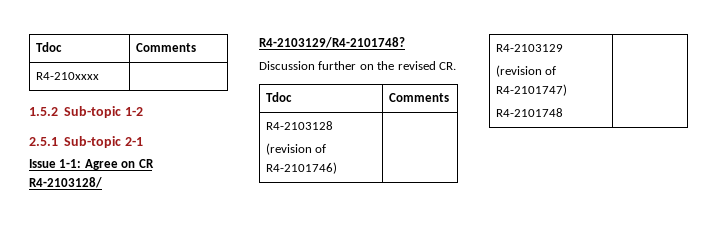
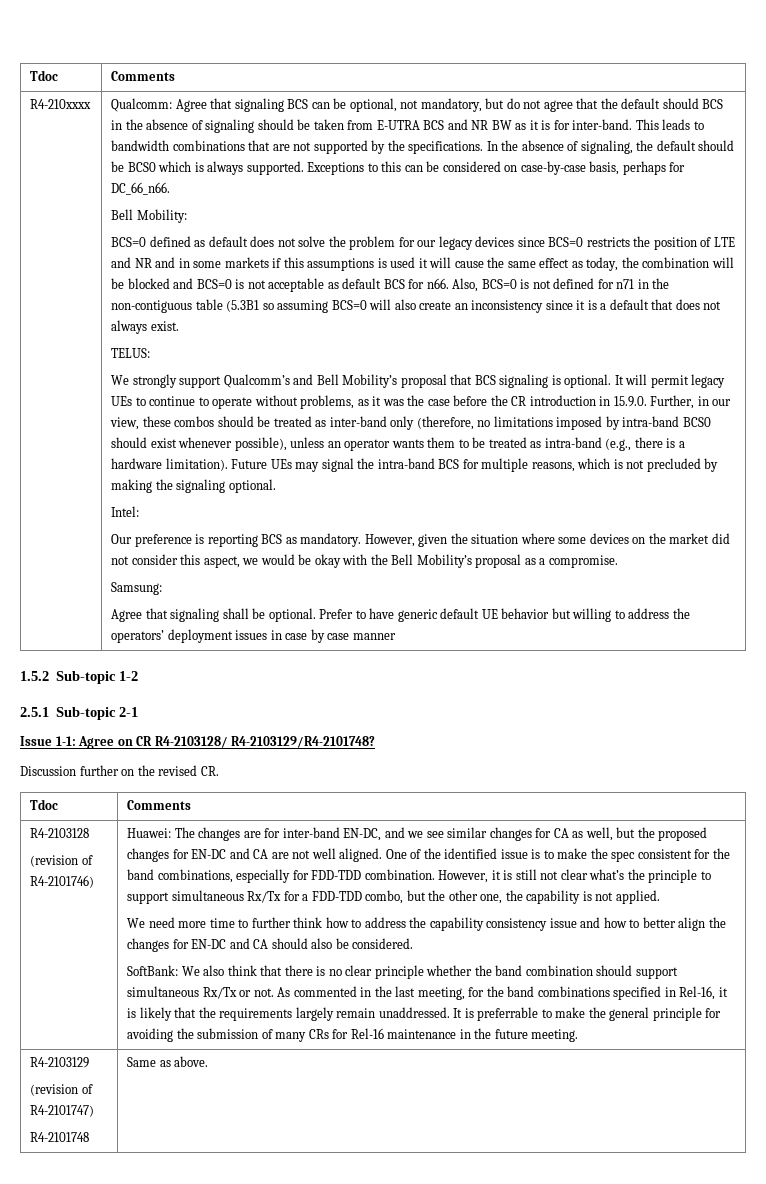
+ Qualcomm: Agree that signaling BCS can be optional, not mandatory, but do not agree that the default should BCS in the absence of signaling should be taken from E-UTRA BCS and NR BW as it is for inter-band. This leads to bandwidth combinations that are not supported by the specifications. In the absence of signaling, the default should be BCS0 which is always supported. Exceptions to this can be considered on case-by-case basis, perhaps for DC_66_n66.
+ Bell Mobility:
+ BCS=0 defined as default does not solve the problem for our legacy devices since BCS=0 restricts the position of LTE and NR and in some markets if this assumptions is used it will cause the same effect as today, the combination will be blocked and BCS=0 is not acceptable as default BCS for n66. Also, BCS=0 is not defined for n71 in the non-contiguous table (5.3B1 so assuming BCS=0 will also create an inconsistency since it is a default that does not always exist.
+ TELUS:
+ We strongly support Qualcomm’s and Bell Mobility’s proposal that BCS signaling is optional. It will permit legacy UEs to continue to operate without problems, as it was the case before the CR introduction in 15.9.0. Further, in our view, these combos should be treated as inter-band only (therefore, no limitations imposed by intra-band BCS0 should exist whenever possible), unless an operator wants them to be treated as intra-band (e.g., there is a hardware limitation). Future UEs may signal the intra-band BCS for multiple reasons, which is not precluded by making the signaling optional.
+ Intel:
+ Our preference is reporting BCS as mandatory. However, given the situation where some devices on the market did not consider this aspect, we would be okay with the Bell Mobility’s proposal as a compromise.
+ Samsung:
+ Agree that signaling shall be optional. Prefer to have generic default UE behavior but willing to address the operators’ deployment issues in case by case manner
+ Huawei: The changes are for inter-band EN-DC, and we see similar changes for CA as well, but the proposed changes for EN-DC and CA are not well aligned. One of the identified issue is to make the spec consistent for the band combinations, especially for FDD-TDD combination. However, it is still not clear what’s the principle to support simultaneous Rx/Tx for a FDD-TDD combo, but the other one, the capability is not applied.
+ We need more time to further think how to address the capability consistency issue and how to better align the changes for EN-DC and CA should also be considered.
+ SoftBank: We also think that there is no clear principle whether the band combination should support simultaneous Rx/Tx or not. As commented in the last meeting, for the band combinations specified in Rel-16, it is likely that the requirements largely remain unaddressed. It is preferrable to make the general principle for avoiding the submission of many CRs for Rel-16 maintenance in the future meeting.
  R4-2103129
  (revision of R4-2101747)
- R4-2101748 |
+ R4-2101748 | Same as above.

